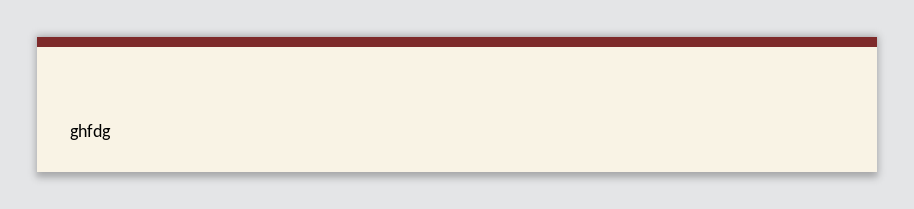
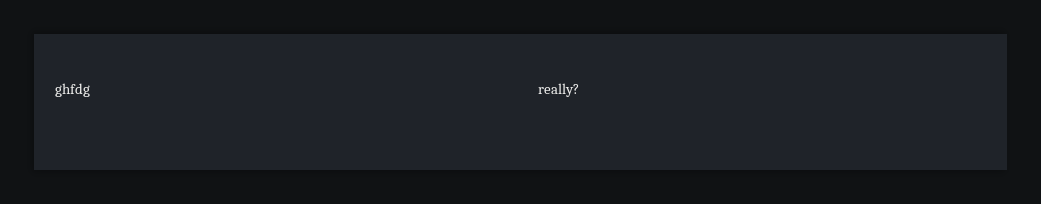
+ really?

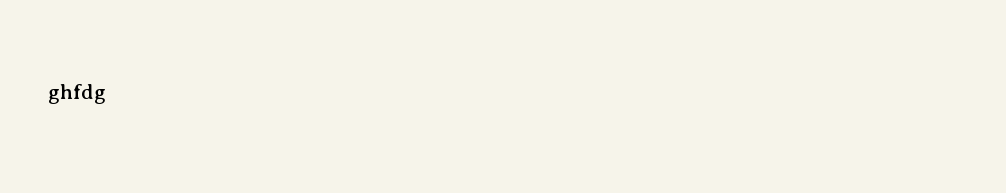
- really?

